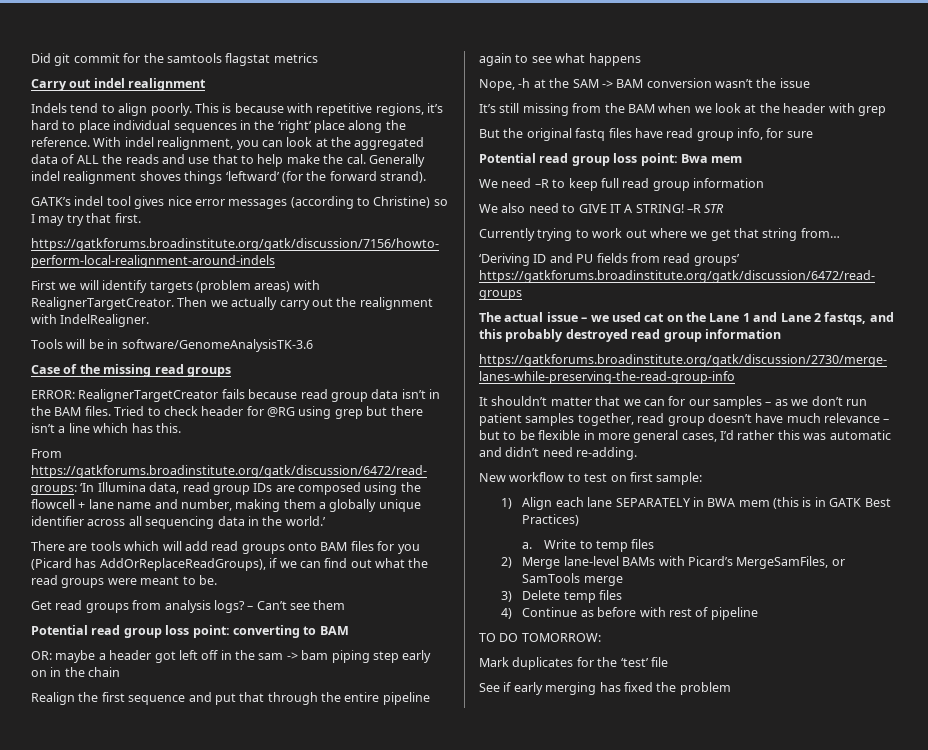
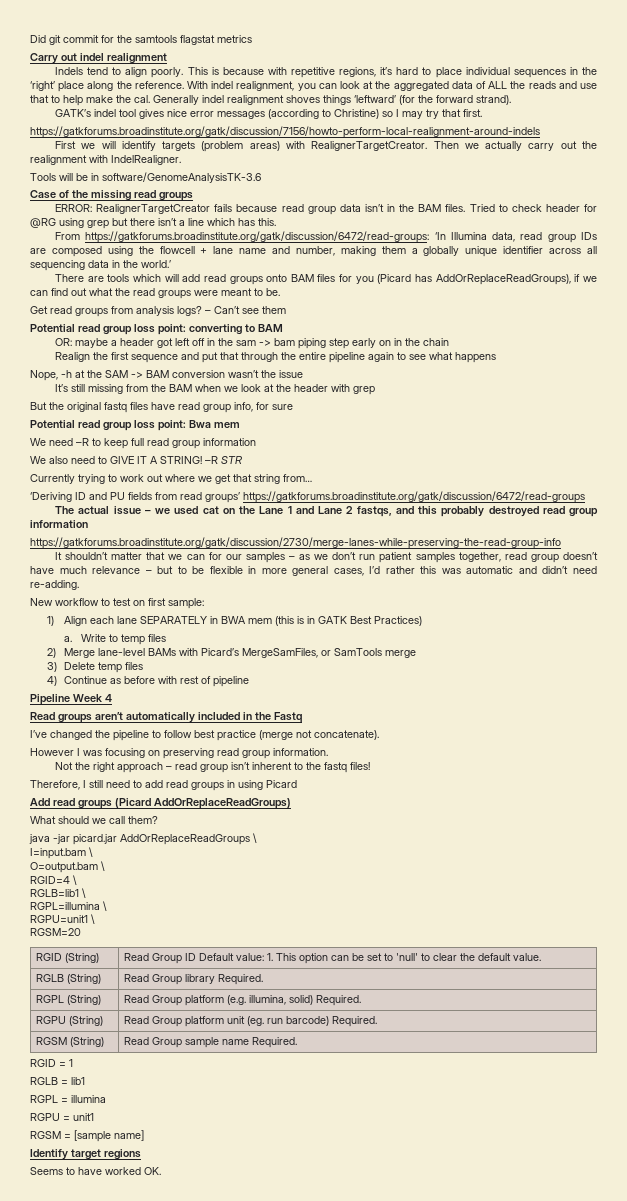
- TO DO TOMORROW:
- Mark duplicates for the ‘test’ file
- See if early merging has fixed the problem
+ Pipeline Week 4
+ Read groups aren’t automatically included in the Fastq
+ I’ve changed the pipeline to follow best practice (merge not concatenate).
+ However I was focusing on preserving read group information.
+ Not the right approach – read group isn’t inherent to the fastq files!
+ Therefore, I still need to add read groups in using Picard
+ Add read groups (Picard AddOrReplaceReadGroups)
+ What should we call them?
+ java -jar picard.jar AddOrReplaceReadGroups \
+ I=input.bam \
+ O=output.bam \
+ RGID=4 \
+ RGLB=lib1 \
+ RGPL=illumina \
+ RGPU=unit1 \
+ RGSM=20
+ RGID (String) | Read Group ID Default value: 1. This option can be set to 'null' to clear the default value.
+ RGLB (String) | Read Group library Required.
+ RGPL (String) | Read Group platform (e.g. illumina, solid) Required.
+ RGPU (String) | Read Group platform unit (eg. run barcode) Required.
+ RGSM (String) | Read Group sample name Required.
+ RGID = 1
+ RGLB = lib1
+ RGPL = illumina
+ RGPU = unit1
+ RGSM = [sample name]
+ Identify target regions
+ Seems to have worked OK.

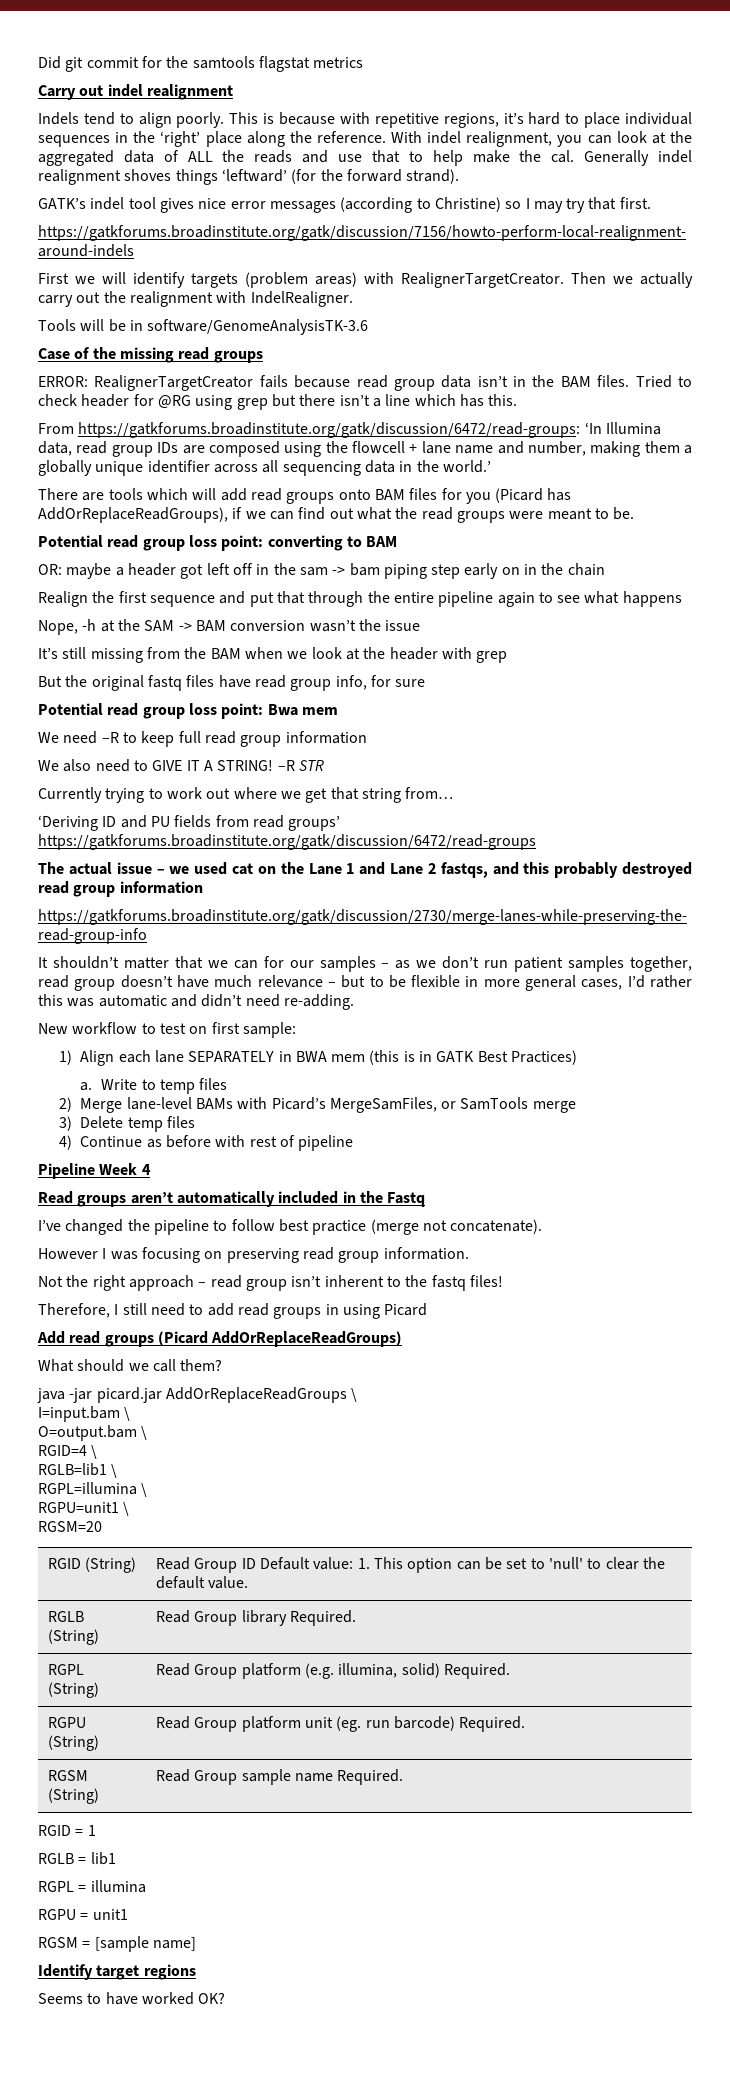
- Get read groups from analysis logs? – Can’t see them
- Seems to have worked OK.
+ Seems to have worked OK?

